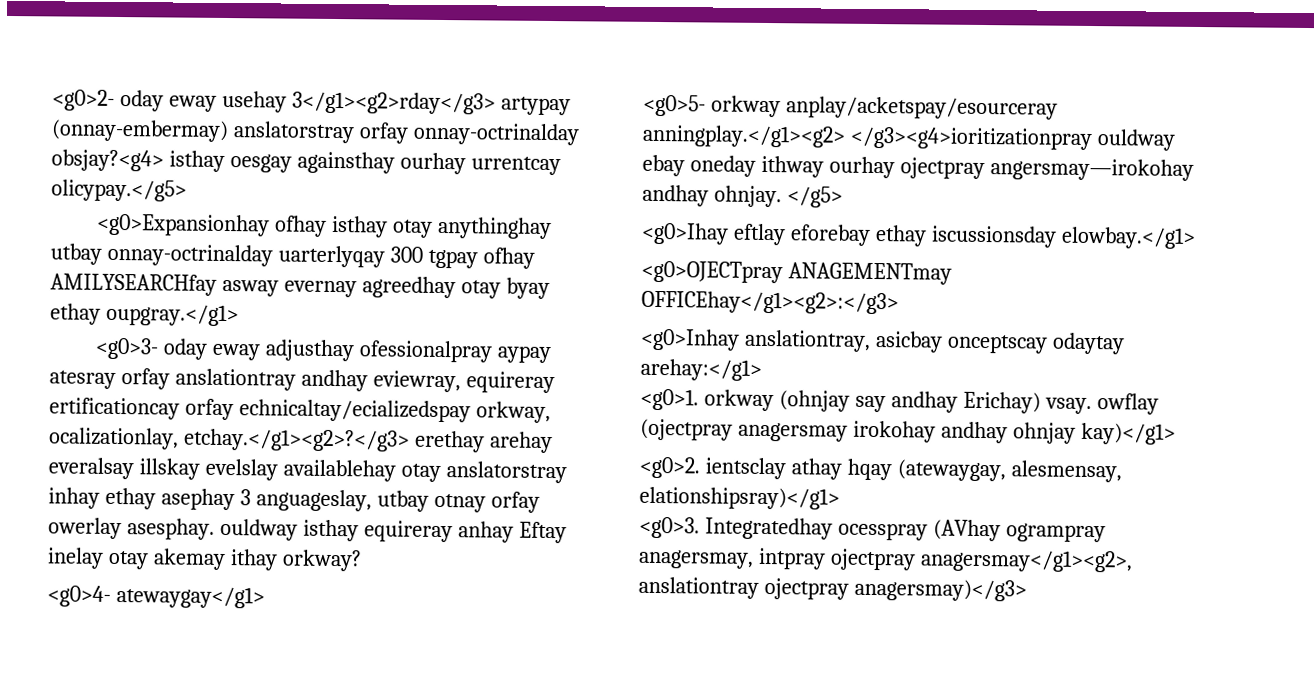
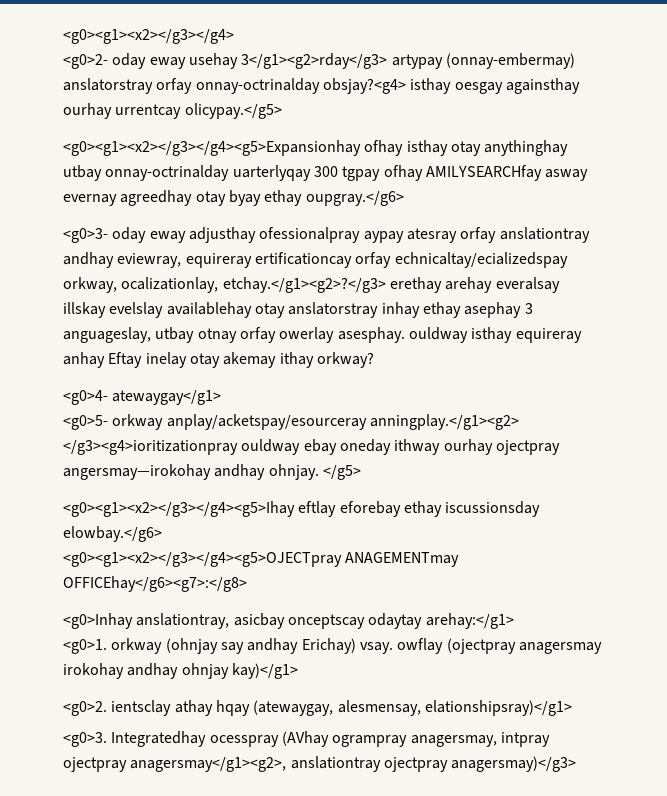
+ <g0><g1><x2></g3></g4>
- <g0>Expansionhay ofhay isthay otay anythinghay utbay onnay-octrinalday uarterlyqay 300 tgpay ofhay AMILYSEARCHfay asway evernay agreedhay otay byay ethay oupgray.</g1>
+ <g0><g1><x2></g3></g4><g5>Expansionhay ofhay isthay otay anythinghay utbay onnay-octrinalday uarterlyqay 300 tgpay ofhay AMILYSEARCHfay asway evernay agreedhay otay byay ethay oupgray.</g6>
- <g0>Ihay eftlay eforebay ethay iscussionsday elowbay.</g1>
- <g0>OJECTpray ANAGEMENTmay OFFICEhay</g1><g2>:</g3>
+ <g0><g1><x2></g3></g4><g5>Ihay eftlay eforebay ethay iscussionsday elowbay.</g6>
+ <g0><g1><x2></g3></g4><g5>OJECTpray ANAGEMENTmay OFFICEhay</g6><g7>:</g8>

